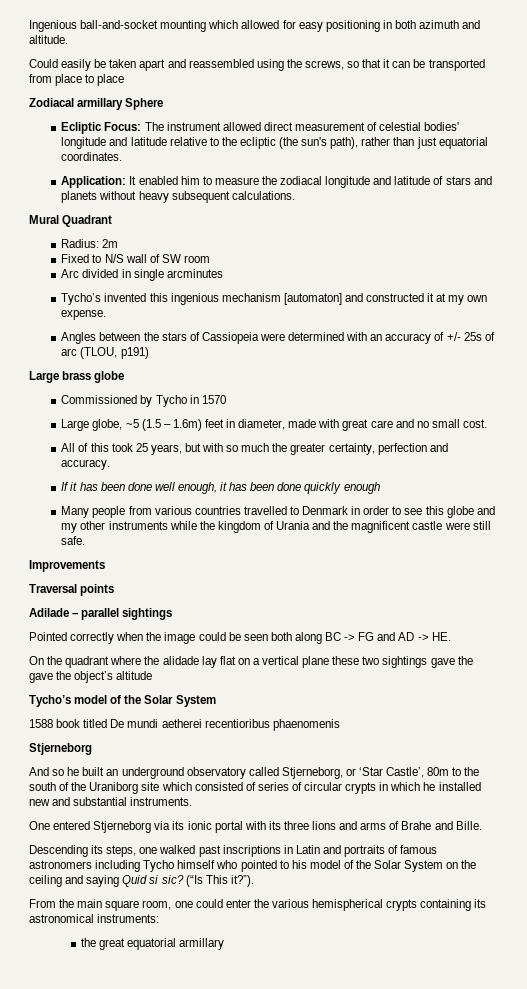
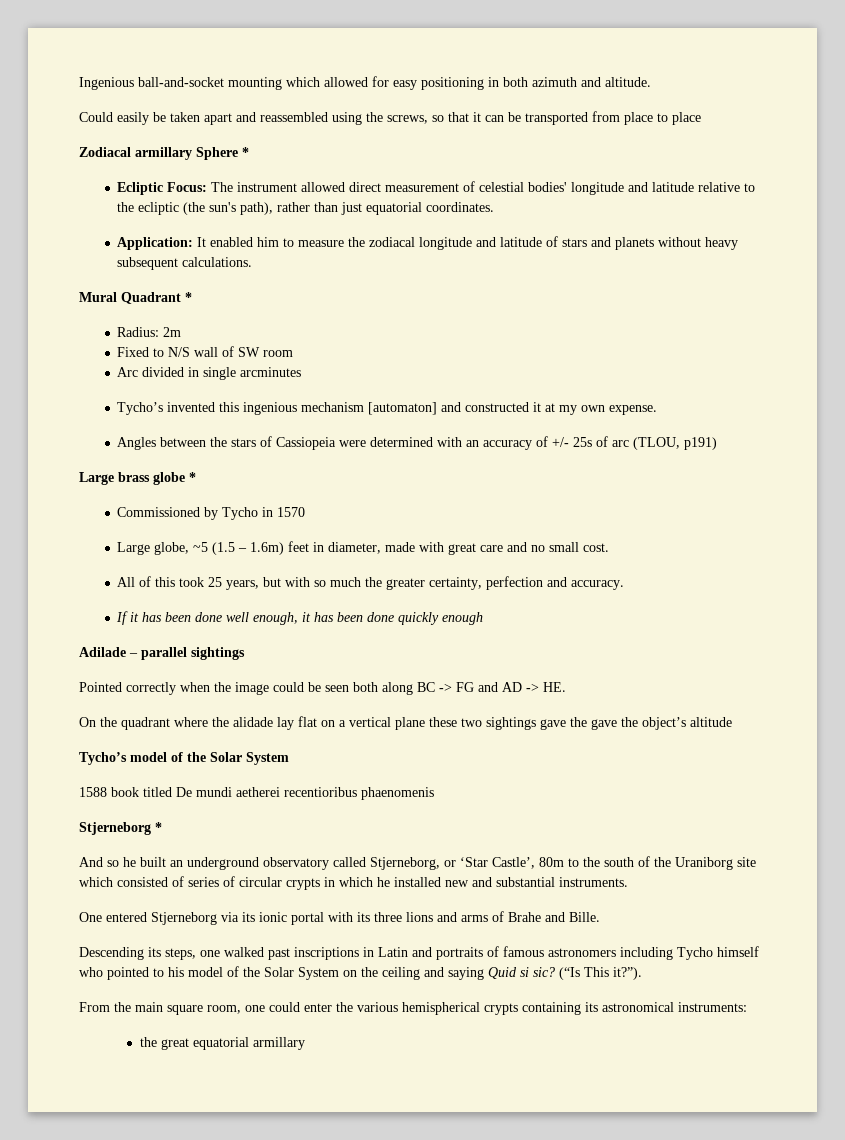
- Zodiacal armillary Sphere
+ Zodiacal armillary Sphere *
- Mural Quadrant
+ Mural Quadrant *
- Large brass globe
+ Large brass globe *
- Many people from various countries travelled to Denmark in order to see this globe and my other instruments while the kingdom of Urania and the magnificent castle were still safe.
- Improvements
- Traversal points
  1588 book titled De mundi aetherei recentioribus phaenomenis
- Stjerneborg
+ Stjerneborg *

